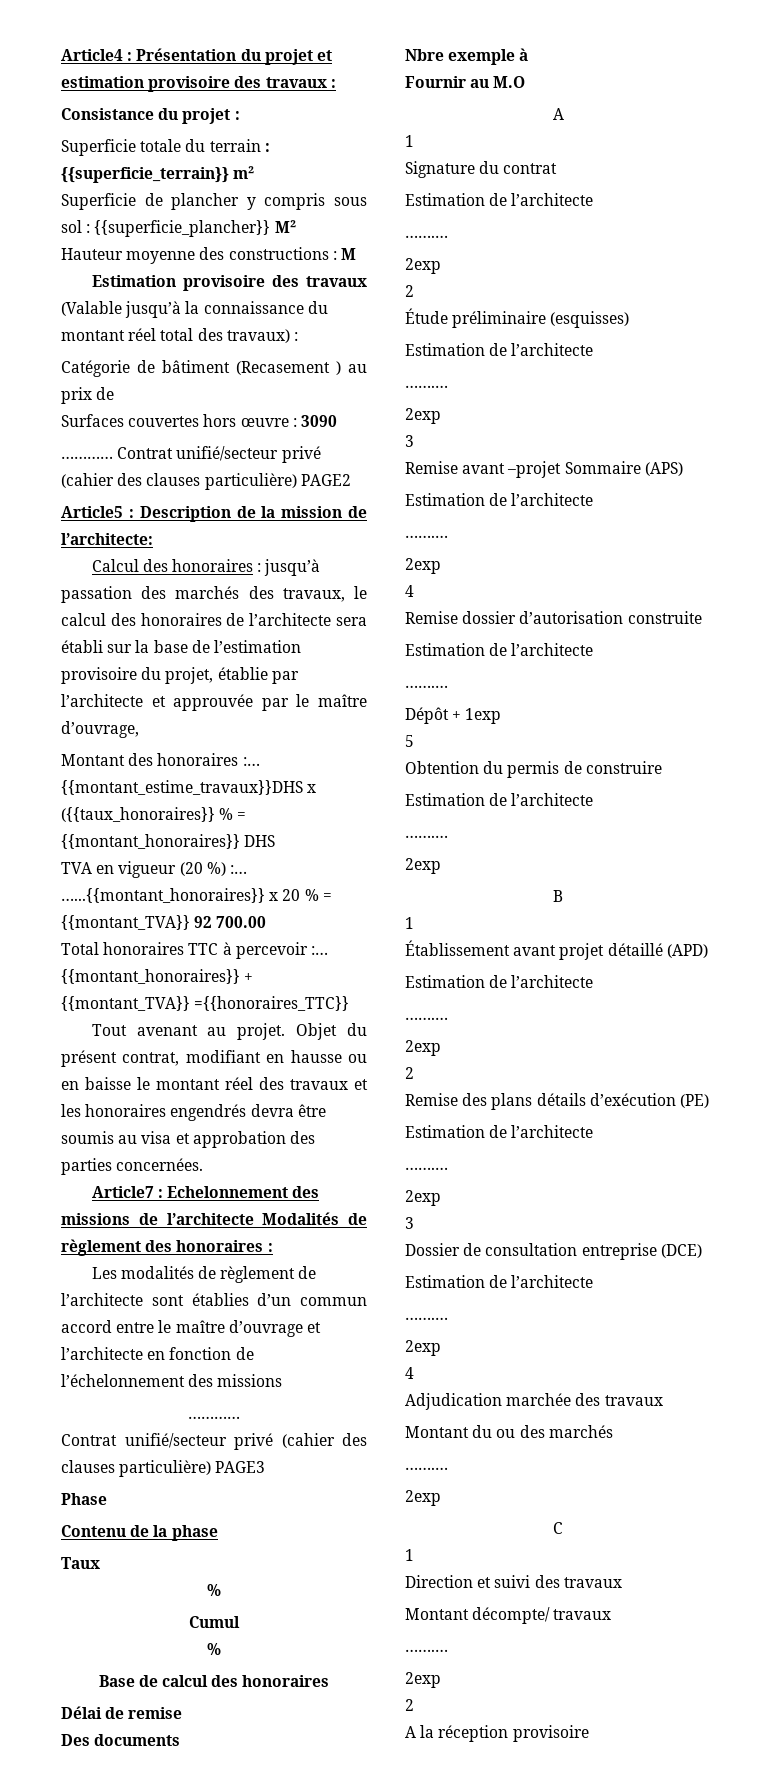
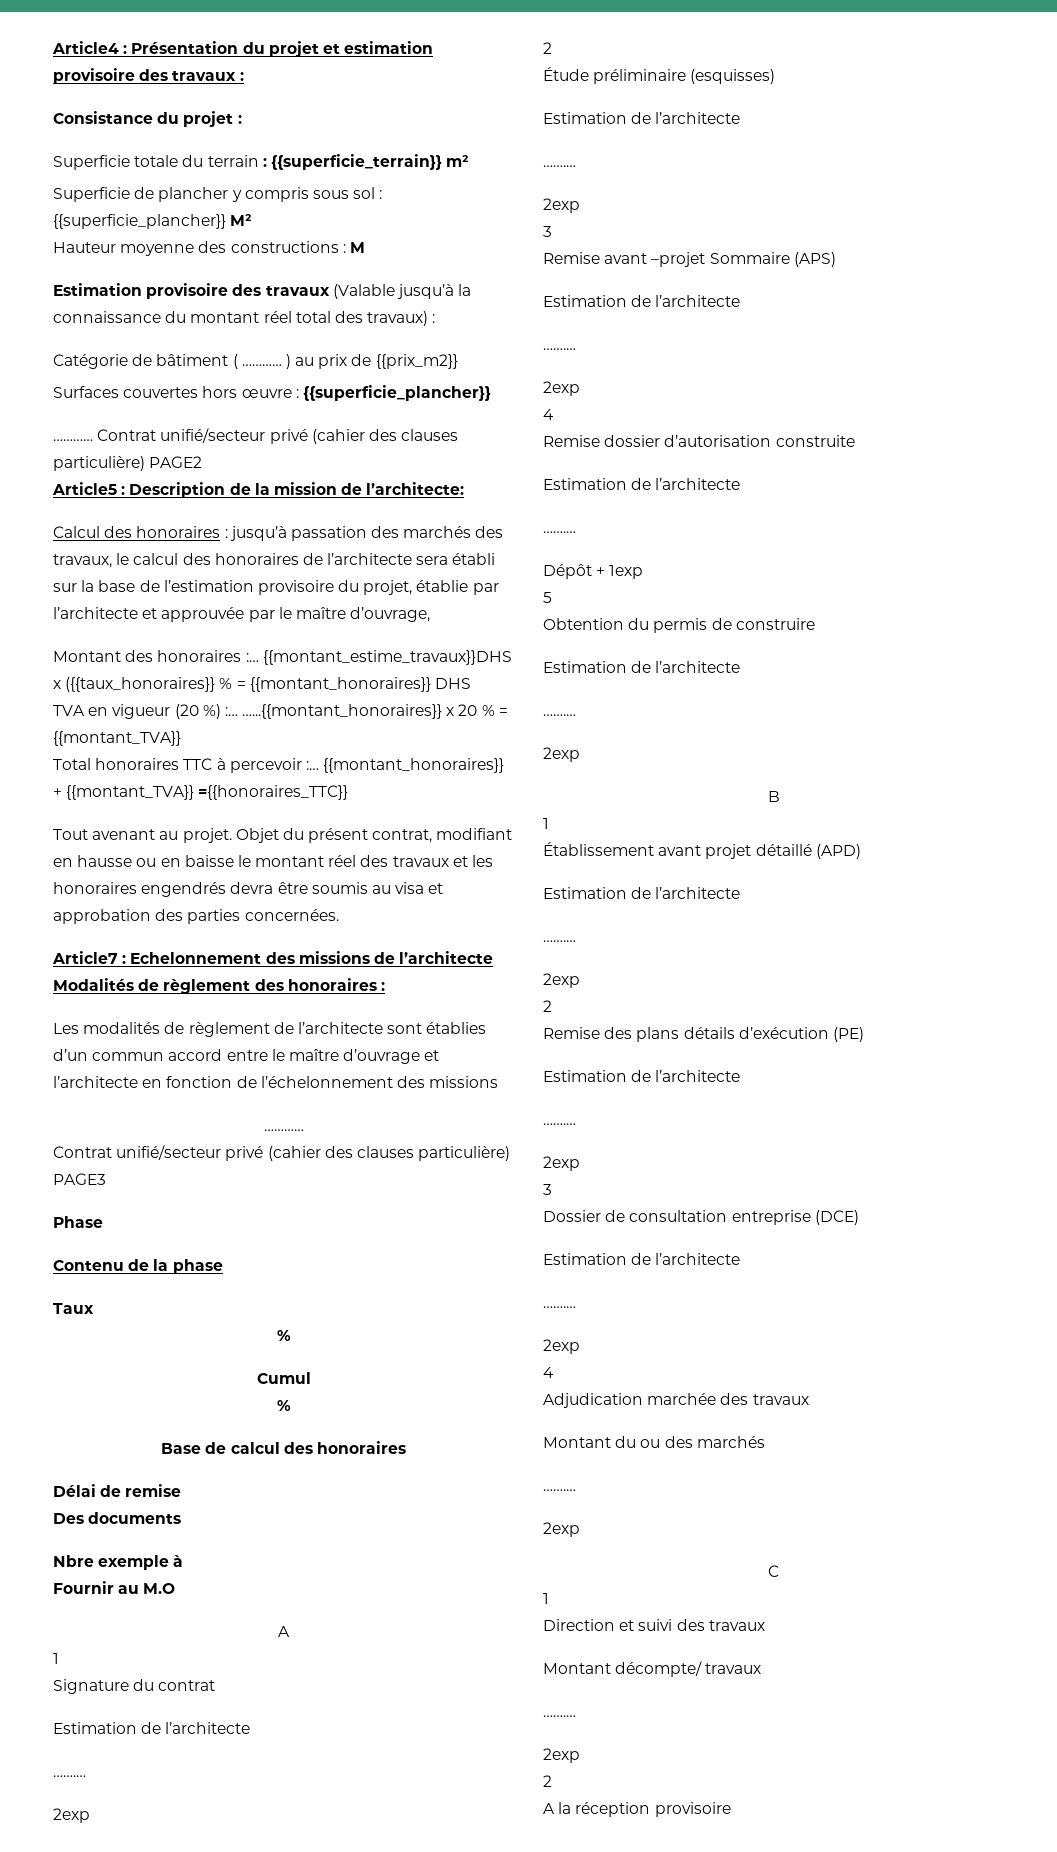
- Catégorie de bâtiment (Recasement ) au prix de
+ Catégorie de bâtiment ( ………… ) au prix de {{prix_m2}}
- Surfaces couvertes hors œuvre : 3090
+ Surfaces couvertes hors œuvre : {{superficie_plancher}}
- …...{{montant_honoraires}} x 20 % = {{montant_TVA}} 92 700.00
+ …...{{montant_honoraires}} x 20 % = {{montant_TVA}}

